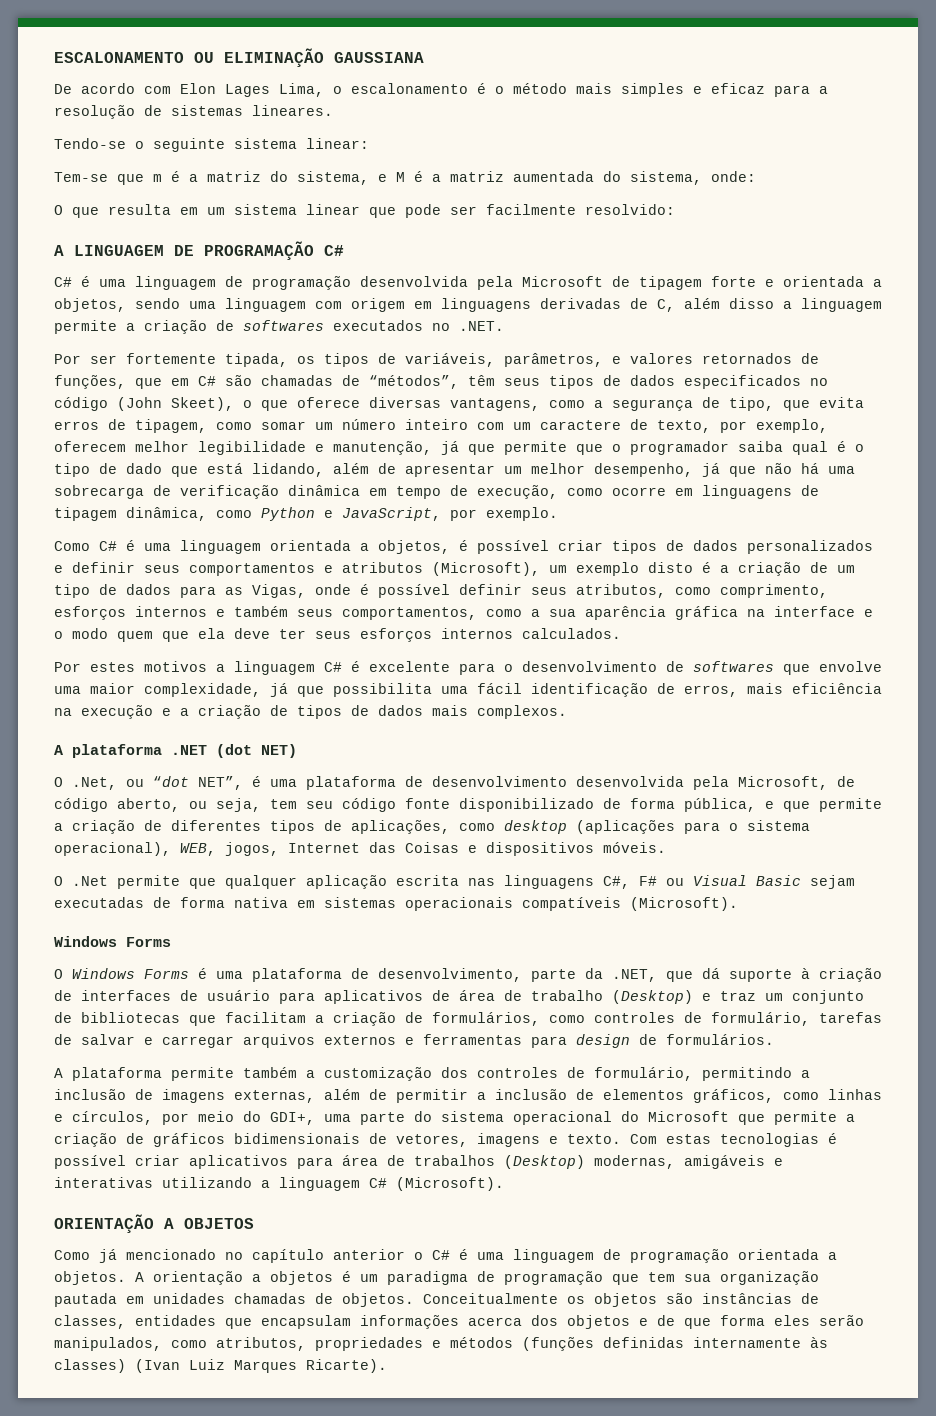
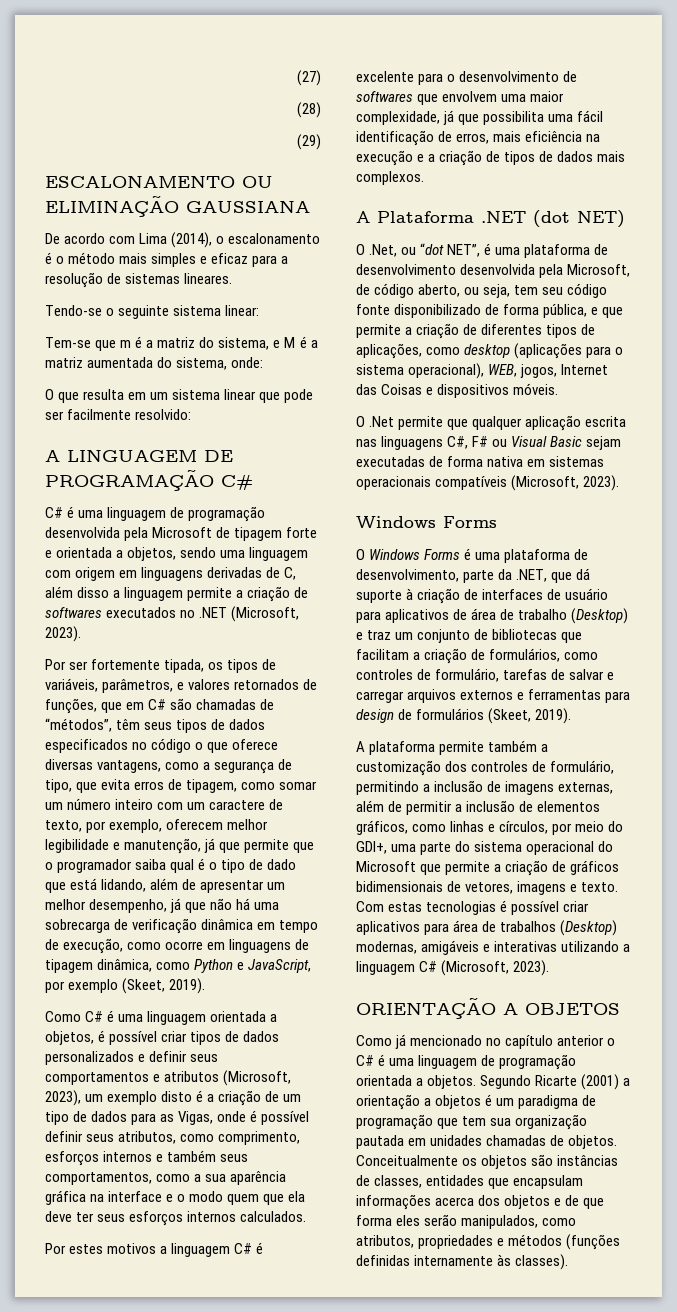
+ (27)
+ (28)
+ (29)
- De acordo com Elon Lages Lima, o escalonamento é o método mais simples e eficaz para a resolução de sistemas lineares.
+ De acordo com Lima (2014), o escalonamento é o método mais simples e eficaz para a resolução de sistemas lineares.
- C# é uma linguagem de programação desenvolvida pela Microsoft de tipagem forte e orientada a objetos, sendo uma linguagem com origem em linguagens derivadas de C, além disso a linguagem permite a criação de softwares executados no .NET.
+ C# é uma linguagem de programação desenvolvida pela Microsoft de tipagem forte e orientada a objetos, sendo uma linguagem com origem em linguagens derivadas de C, além disso a linguagem permite a criação de softwares executados no .NET (Microsoft, 2023).
- Por ser fortemente tipada, os tipos de variáveis, parâmetros, e valores retornados de funções, que em C# são chamadas de “métodos”, têm seus tipos de dados especificados no código (John Skeet), o que oferece diversas vantagens, como a segurança de tipo, que evita erros de tipagem, como somar um número inteiro com um caractere de texto, por exemplo, oferecem melhor legibilidade e manutenção, já que permite que o programador saiba qual é o tipo de dado que está lidando, além de apresentar um melhor desempenho, já que não há uma sobrecarga de verificação dinâmica em tempo de execução, como ocorre em linguagens de tipagem dinâmica, como Python e JavaScript, por exemplo.
+ Por ser fortemente tipada, os tipos de variáveis, parâmetros, e valores retornados de funções, que em C# são chamadas de “métodos”, têm seus tipos de dados especificados no código o que oferece diversas vantagens, como a segurança de tipo, que evita erros de tipagem, como somar um número inteiro com um caractere de texto, por exemplo, oferecem melhor legibilidade e manutenção, já que permite que o programador saiba qual é o tipo de dado que está lidando, além de apresentar um melhor desempenho, já que não há uma sobrecarga de verificação dinâmica em tempo de execução, como ocorre em linguagens de tipagem dinâmica, como Python e JavaScript, por exemplo (Skeet, 2019).
- Como C# é uma linguagem orientada a objetos, é possível criar tipos de dados personalizados e definir seus comportamentos e atributos (Microsoft), um exemplo disto é a criação de um tipo de dados para as Vigas, onde é possível definir seus atributos, como comprimento, esforços internos e também seus comportamentos, como a sua aparência gráfica na interface e o modo quem que ela deve ter seus esforços internos calculados.
+ Como C# é uma linguagem orientada a objetos, é possível criar tipos de dados personalizados e definir seus comportamentos e atributos (Microsoft, 2023), um exemplo disto é a criação de um tipo de dados para as Vigas, onde é possível definir seus atributos, como comprimento, esforços internos e também seus comportamentos, como a sua aparência gráfica na interface e o modo quem que ela deve ter seus esforços internos calculados.
- Por estes motivos a linguagem C# é excelente para o desenvolvimento de softwares que envolve uma maior complexidade, já que possibilita uma fácil identificação de erros, mais eficiência na execução e a criação de tipos de dados mais complexos.
+ Por estes motivos a linguagem C# é excelente para o desenvolvimento de softwares que envolvem uma maior complexidade, já que possibilita uma fácil identificação de erros, mais eficiência na execução e a criação de tipos de dados mais complexos.
- A plataforma .NET (dot NET)
+ A Plataforma .NET (dot NET)
- O .Net permite que qualquer aplicação escrita nas linguagens C#, F# ou Visual Basic sejam executadas de forma nativa em sistemas operacionais compatíveis (Microsoft).
+ O .Net permite que qualquer aplicação escrita nas linguagens C#, F# ou Visual Basic sejam executadas de forma nativa em sistemas operacionais compatíveis (Microsoft, 2023).
- O Windows Forms é uma plataforma de desenvolvimento, parte da .NET, que dá suporte à criação de interfaces de usuário para aplicativos de área de trabalho (Desktop) e traz um conjunto de bibliotecas que facilitam a criação de formulários, como controles de formulário, tarefas de salvar e carregar arquivos externos e ferramentas para design de formulários.
+ O Windows Forms é uma plataforma de desenvolvimento, parte da .NET, que dá suporte à criação de interfaces de usuário para aplicativos de área de trabalho (Desktop) e traz um conjunto de bibliotecas que facilitam a criação de formulários, como controles de formulário, tarefas de salvar e carregar arquivos externos e ferramentas para design de formulários (Skeet, 2019).
- Com estas tecnologias é possível criar aplicativos para área de trabalhos (Desktop) modernas, amigáveis e interativas utilizando a linguagem C# (Microsoft).
+ Com estas tecnologias é possível criar aplicativos para área de trabalhos (Desktop) modernas, amigáveis e interativas utilizando a linguagem C# (Microsoft, 2023).
- A orientação a objetos é um paradigma de programação que tem sua organização pautada em unidades chamadas de objetos.
+ Segundo Ricarte (2001) a orientação a objetos é um paradigma de programação que tem sua organização pautada em unidades chamadas de objetos.
- Conceitualmente os objetos são instâncias de classes, entidades que encapsulam informações acerca dos objetos e de que forma eles serão manipulados, como atributos, propriedades e métodos (funções definidas internamente às classes) (Ivan Luiz Marques Ricarte).
+ Conceitualmente os objetos são instâncias de classes, entidades que encapsulam informações acerca dos objetos e de que forma eles serão manipulados, como atributos, propriedades e métodos (funções definidas internamente às classes).

